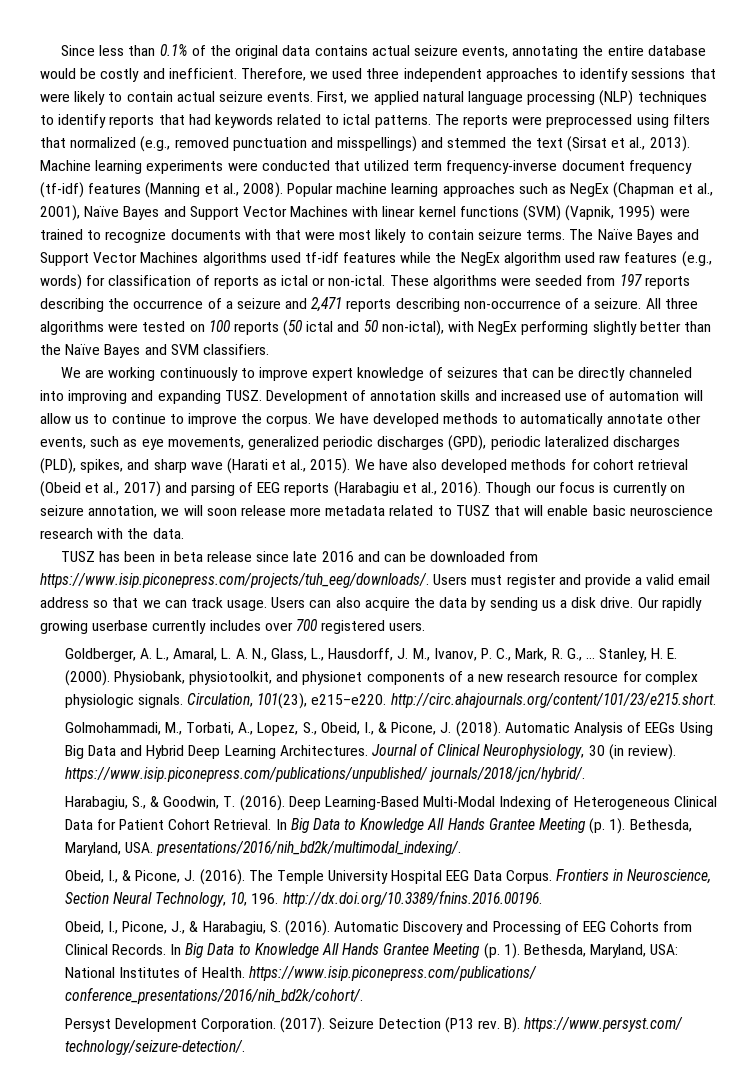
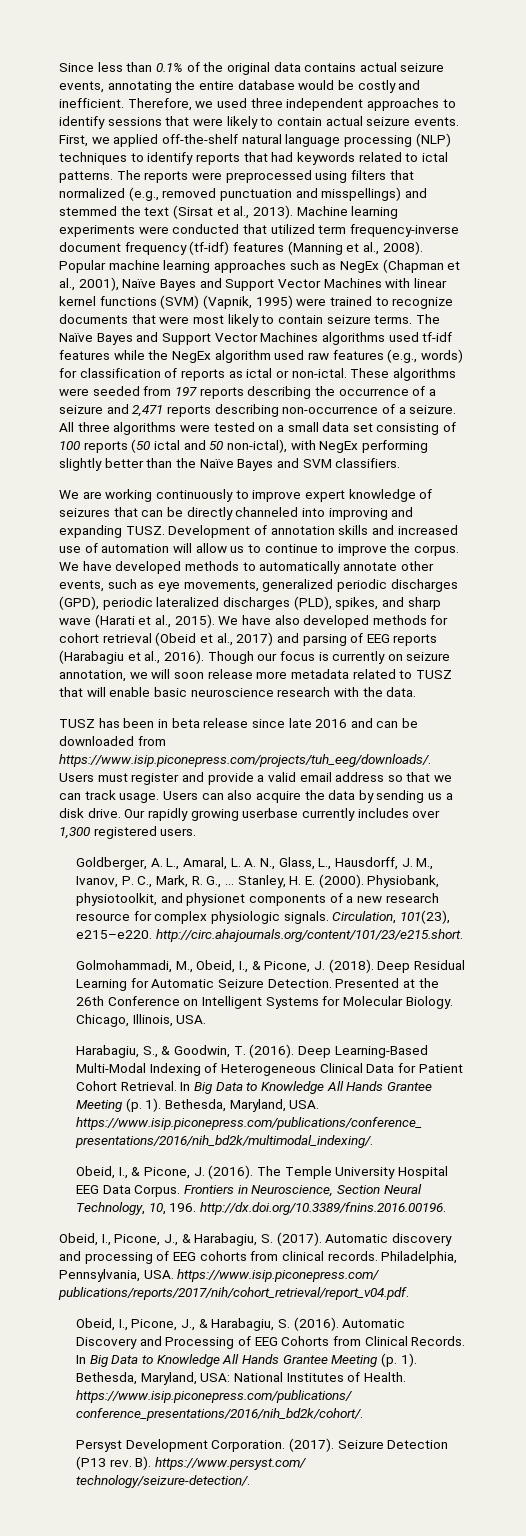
- First, we applied natural language processing (NLP) techniques to identify reports that had keywords related to ictal patterns.
+ First, we applied off-the-shelf natural language processing (NLP) techniques to identify reports that had keywords related to ictal patterns.
- Popular machine learning approaches such as NegEx (Chapman et al., 2001), Naïve Bayes and Support Vector Machines with linear kernel functions (SVM) (Vapnik, 1995) were trained to recognize documents with that were most likely to contain seizure terms.
+ Popular machine learning approaches such as NegEx (Chapman et al., 2001), Naïve Bayes and Support Vector Machines with linear kernel functions (SVM) (Vapnik, 1995) were trained to recognize documents that were most likely to contain seizure terms.
- All three algorithms were tested on 100 reports (50 ictal and 50 non-ictal), with NegEx performing slightly better than the Naïve Bayes and SVM classifiers.
+ All three algorithms were tested on a small data set consisting of 100 reports (50 ictal and 50 non-ictal), with NegEx performing slightly better than the Naïve Bayes and SVM classifiers.
- Our rapidly growing userbase currently includes over 700 registered users.
+ Our rapidly growing userbase currently includes over 1,300 registered users.
- Golmohammadi, M., Torbati, A., Lopez, S., Obeid, I., & Picone, J. (2018).
+ Golmohammadi, M., Obeid, I., & Picone, J. (2018).
- Automatic Analysis of EEGs Using Big Data and Hybrid Deep Learning Architectures. Journal of Clinical Neurophysiology, 30 (in review). https://www.isip.piconepress.com/publications/unpublished/ journals/2018/jcn/hybrid/.
+ Deep Residual Learning for Automatic Seizure Detection. Presented at the 26th Conference on Intelligent Systems for Molecular Biology. Chicago, Illinois, USA.
- Bethesda, Maryland, USA. presentations/2016/nih_bd2k/multimodal_indexing/.
+ Bethesda, Maryland, USA. https://www.isip.piconepress.com/publications/conference_ presentations/2016/nih_bd2k/multimodal_indexing/.
+ Obeid, I., Picone, J., & Harabagiu, S. (2017). Automatic discovery and processing of EEG cohorts from clinical records. Philadelphia, Pennsylvania, USA. https://www.isip.piconepress.com/ publications/reports/2017/nih/cohort_retrieval/report_v04.pdf.

